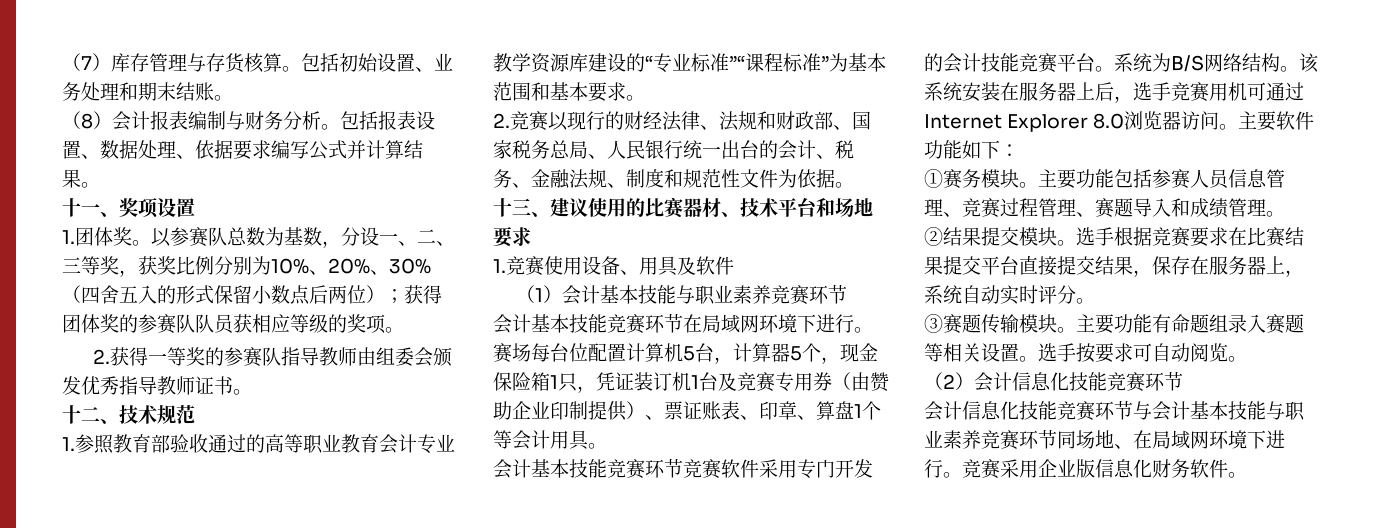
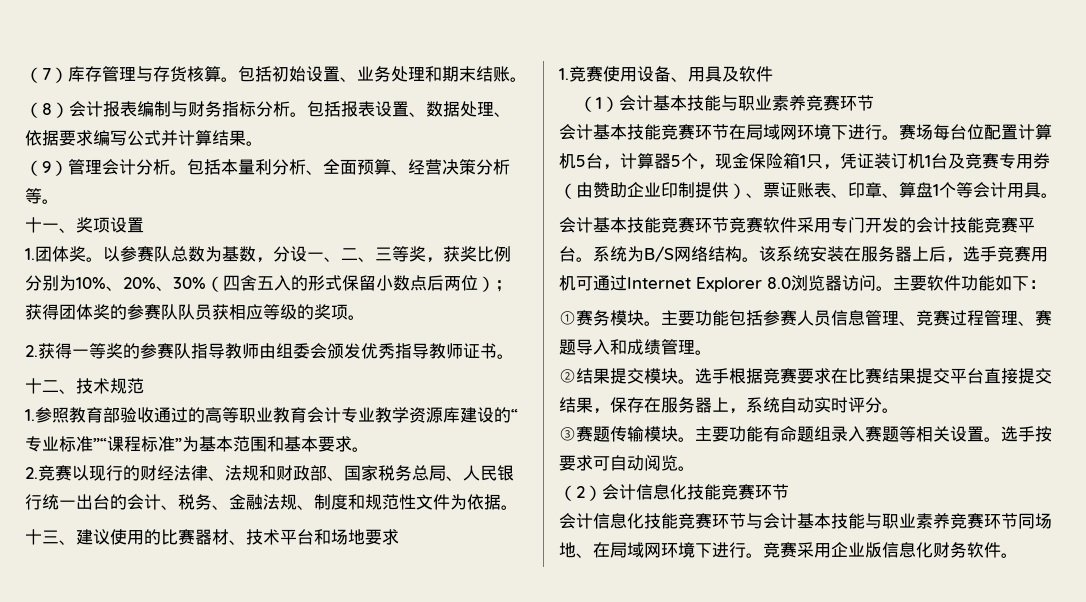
- （8）会计报表编制与财务分析。
+ （8）会计报表编制与财务指标分析。
+ （9）管理会计分析。包括本量利分析、全面预算、经营决策分析等。

